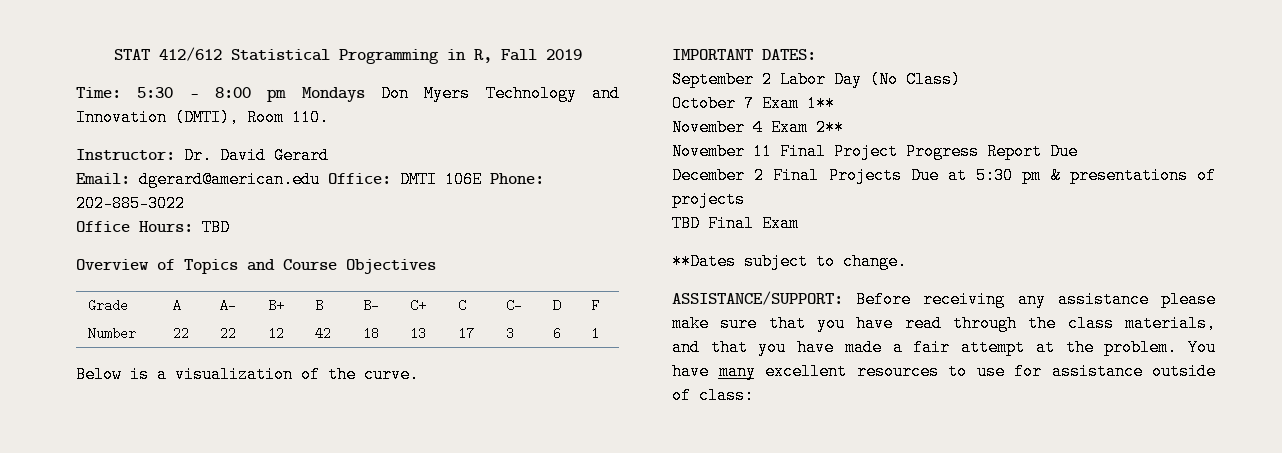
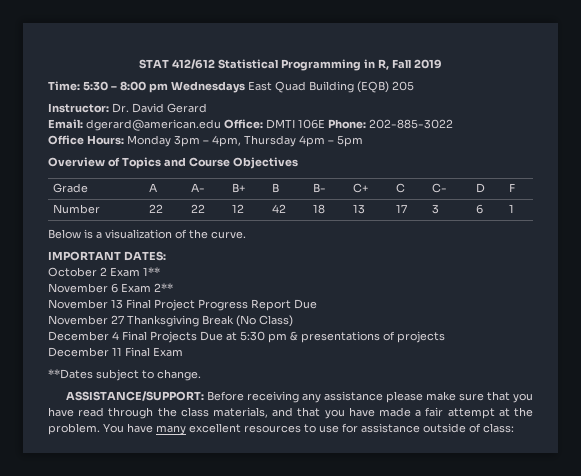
- Time: 5:30 – 8:00 pm Mondays Don Myers Technology and Innovation (DMTI), Room 110.
+ Time: 5:30 – 8:00 pm Wednesdays East Quad Building (EQB) 205
- Office Hours: TBD
+ Office Hours: Monday 3pm – 4pm, Thursday 4pm – 5pm
- September 2 Labor Day (No Class)
- October 7 Exam 1**
+ October 2 Exam 1**
- November 4 Exam 2**
+ November 6 Exam 2**
- November 11 Final Project Progress Report Due
+ November 13 Final Project Progress Report Due
- December 2 Final Projects Due at 5:30 pm & presentations of projects
+ November 27 Thanksgiving Break (No Class)
+ December 4 Final Projects Due at 5:30 pm & presentations of projects
- TBD Final Exam
+ December 11 Final Exam

